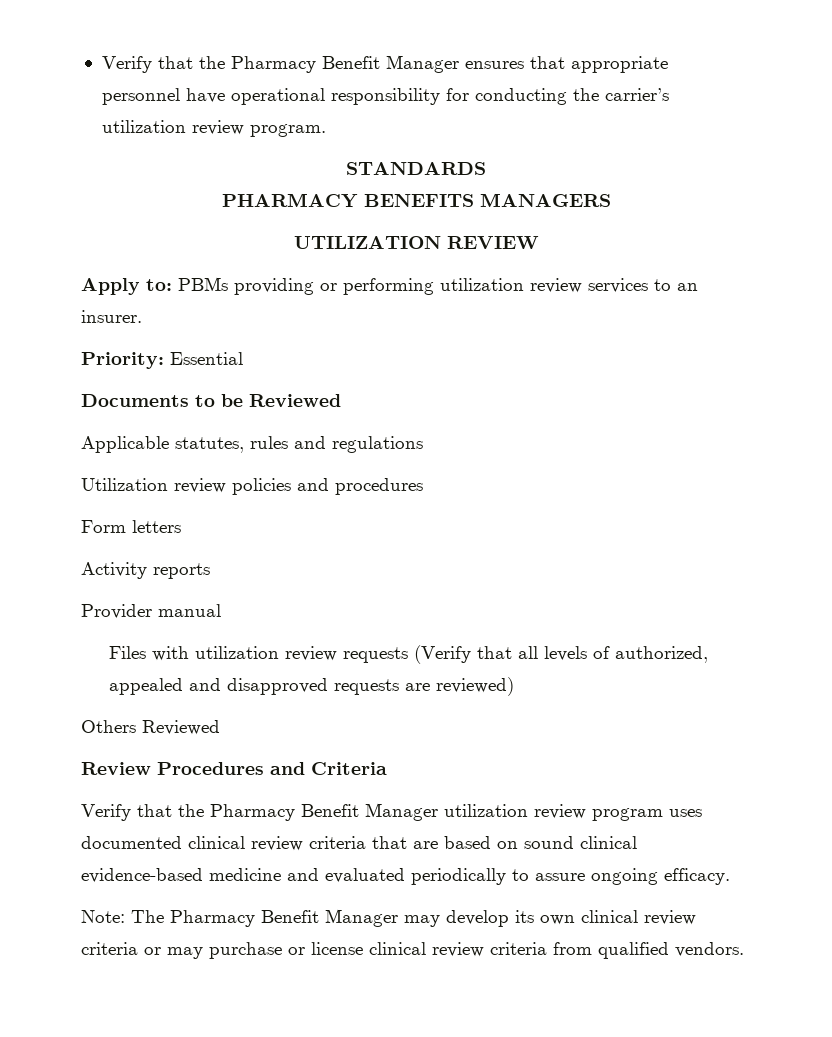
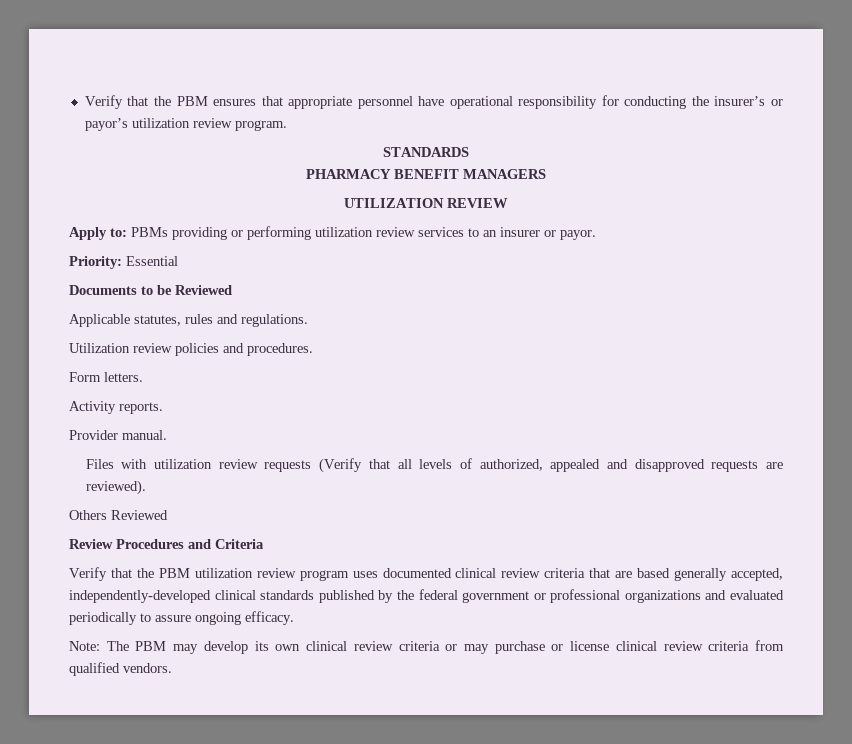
- Verify that the Pharmacy Benefit Manager ensures that appropriate personnel have operational responsibility for conducting the carrier’s utilization review program.
+ Verify that the PBM ensures that appropriate personnel have operational responsibility for conducting the insurer’s or payor’s utilization review program.
- PHARMACY BENEFITS MANAGERS
+ PHARMACY BENEFIT MANAGERS
- Apply to: PBMs providing or performing utilization review services to an insurer.
+ Apply to: PBMs providing or performing utilization review services to an insurer or payor.
- Applicable statutes, rules and regulations
+ Applicable statutes, rules and regulations.
- Utilization review policies and procedures
+ Utilization review policies and procedures.
- Form letters
+ Form letters.
- Activity reports
+ Activity reports.
- Provider manual
+ Provider manual.
- Files with utilization review requests (Verify that all levels of authorized, appealed and disapproved requests are reviewed)
+ Files with utilization review requests (Verify that all levels of authorized, appealed and disapproved requests are reviewed).
- Verify that the Pharmacy Benefit Manager utilization review program uses documented clinical review criteria that are based on sound clinical evidence-based medicine and evaluated periodically to assure ongoing efficacy.
+ Verify that the PBM utilization review program uses documented clinical review criteria that are based generally accepted, independently-developed clinical standards published by the federal government or professional organizations and evaluated periodically to assure ongoing efficacy.
- Note: The Pharmacy Benefit Manager may develop its own clinical review criteria or may purchase or license clinical review criteria from qualified vendors.
+ Note: The PBM may develop its own clinical review criteria or may purchase or license clinical review criteria from qualified vendors.

